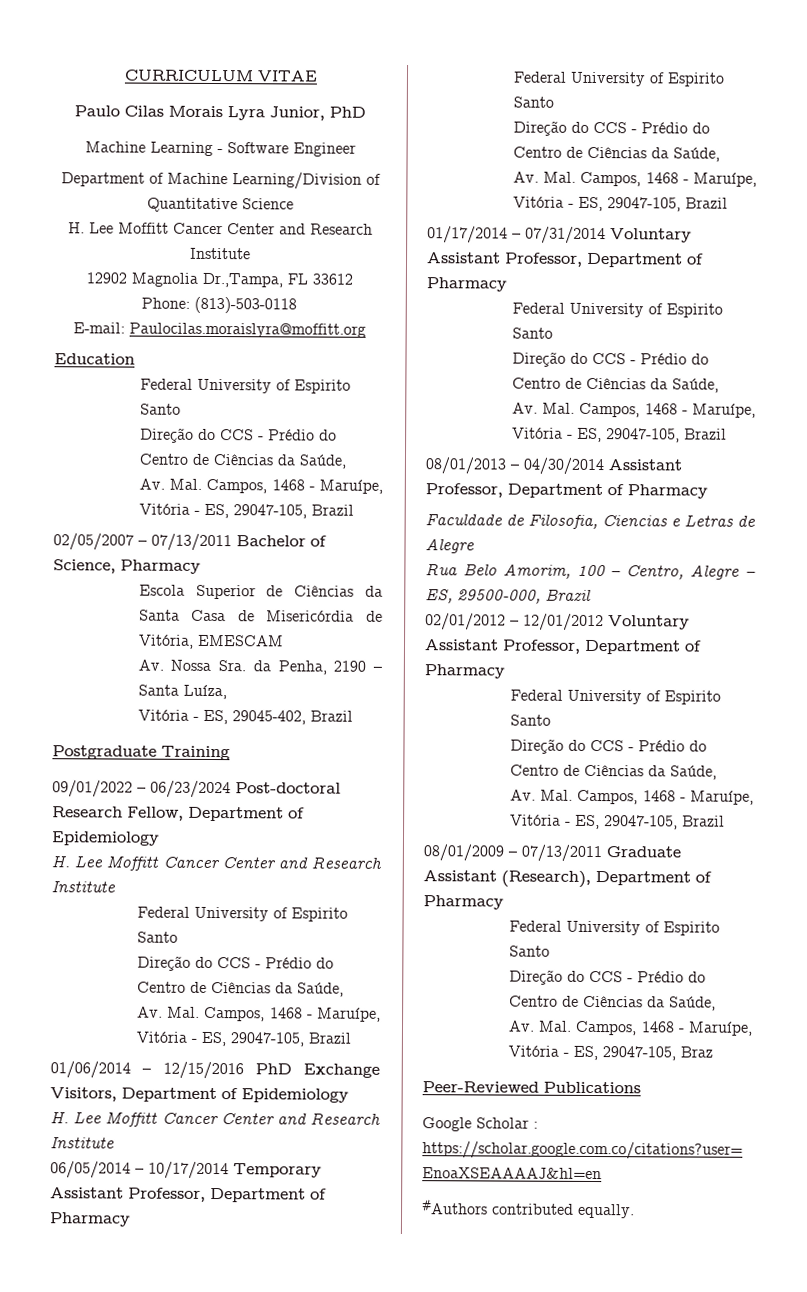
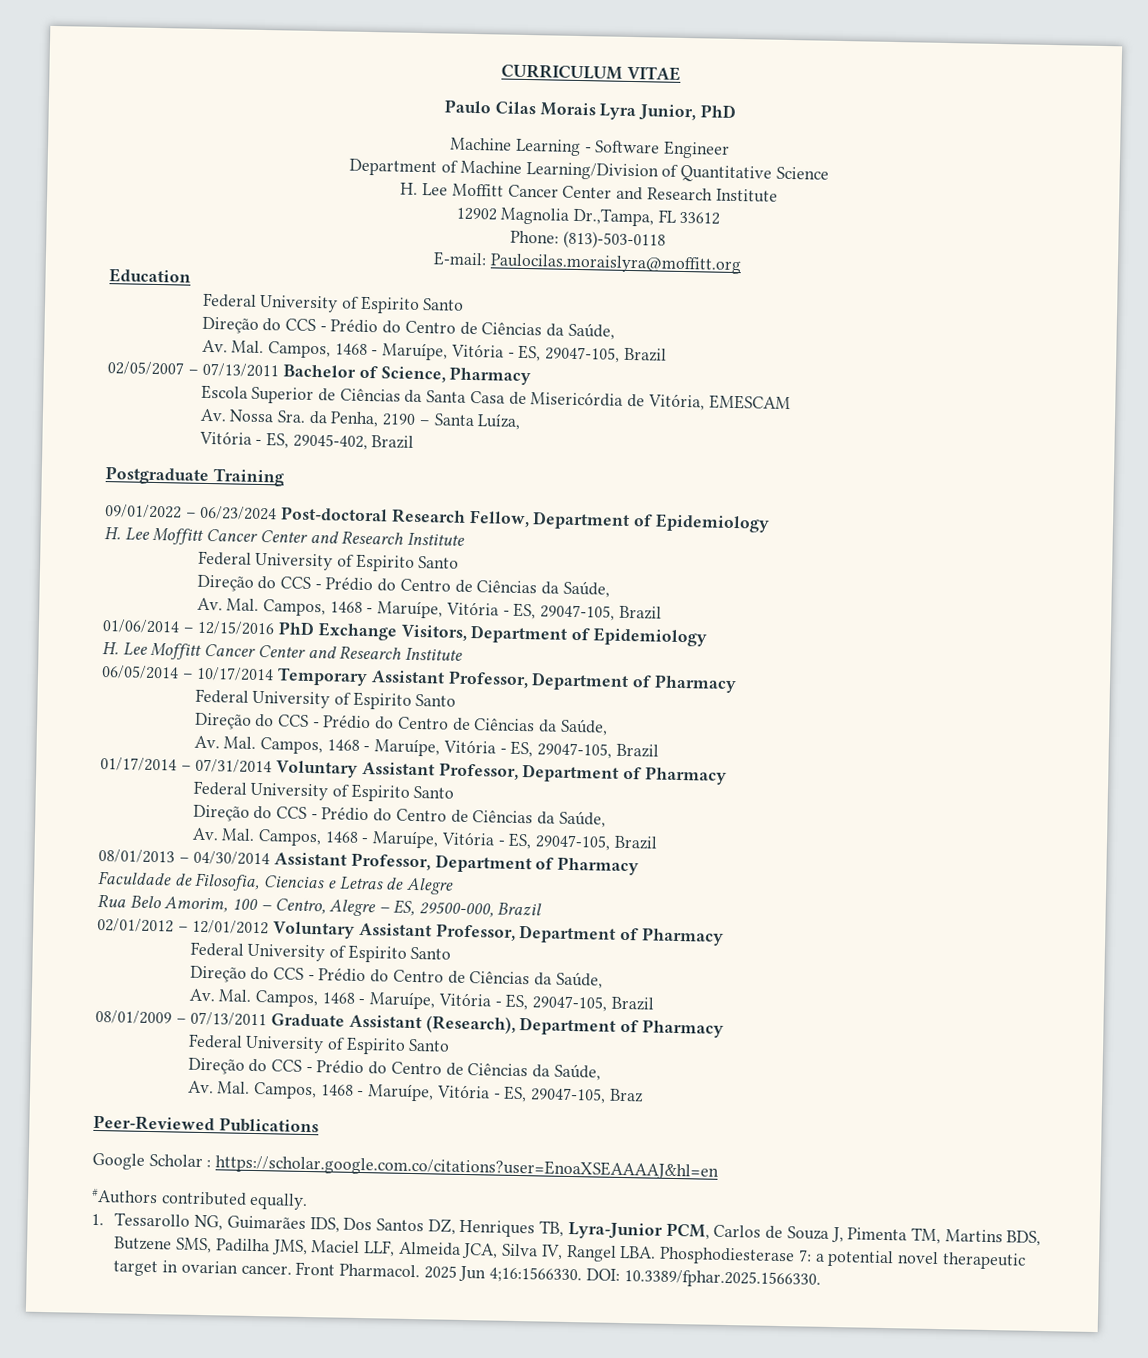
+ 1. Tessarollo NG, Guimarães IDS, Dos Santos DZ, Henriques TB, Lyra-Junior PCM, Carlos de Souza J, Pimenta TM, Martins BDS, Butzene SMS, Padilha JMS, Maciel LLF, Almeida JCA, Silva IV, Rangel LBA. Phosphodiesterase 7: a potential novel therapeutic target in ovarian cancer. Front Pharmacol. 2025 Jun 4;16:1566330. DOI: 10.3389/fphar.2025.1566330.

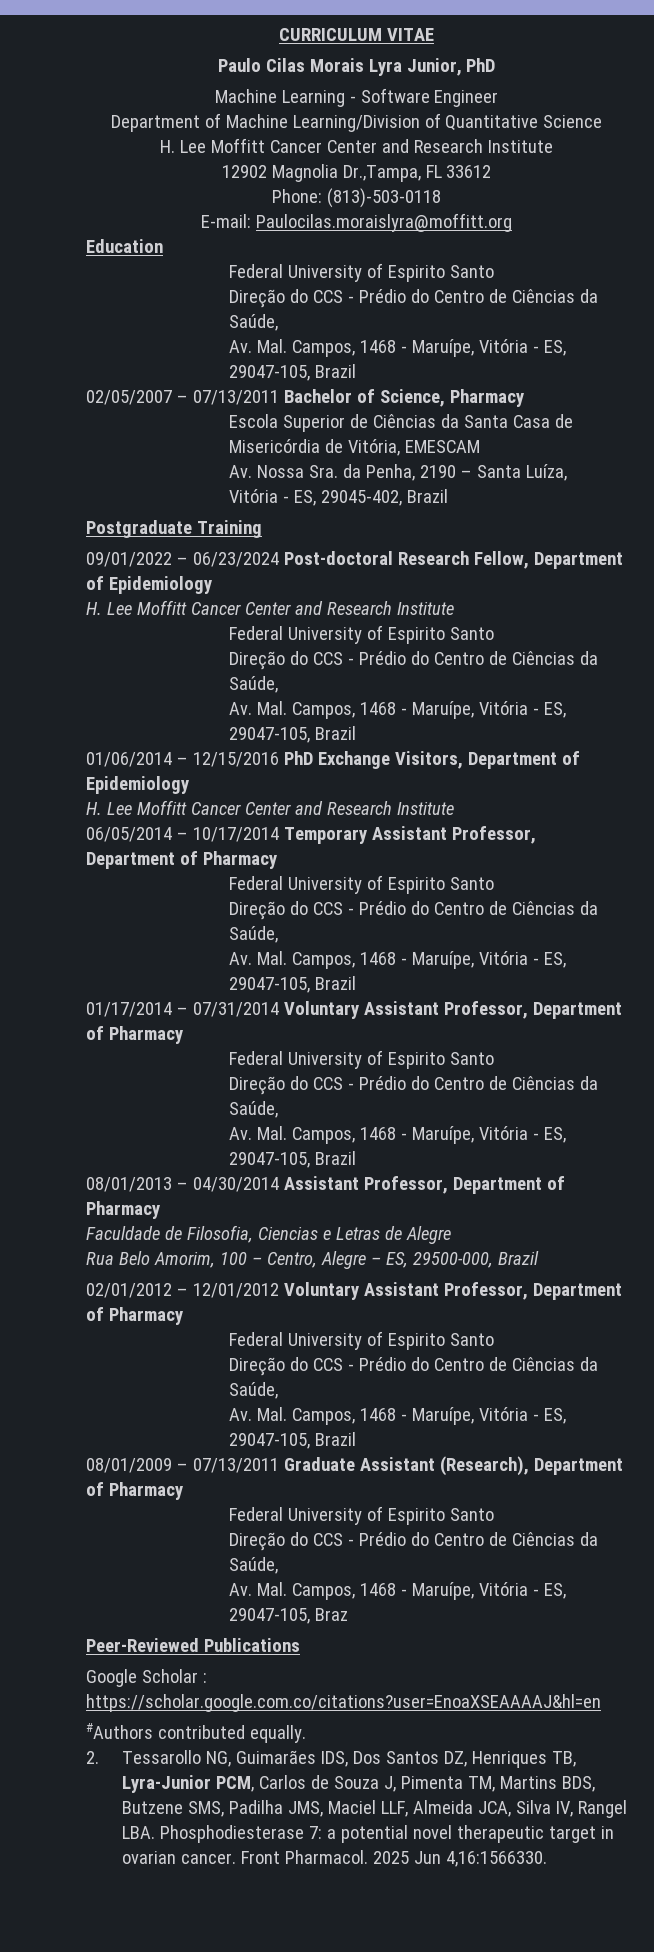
- 1. Tessarollo NG, Guimarães IDS, Dos Santos DZ, Henriques TB, Lyra-Junior PCM, Carlos de Souza J, Pimenta TM, Martins BDS, Butzene SMS, Padilha JMS, Maciel LLF, Almeida JCA, Silva IV, Rangel LBA. Phosphodiesterase 7: a potential novel therapeutic target in ovarian cancer.
+ 2. Tessarollo NG, Guimarães IDS, Dos Santos DZ, Henriques TB, Lyra-Junior PCM, Carlos de Souza J, Pimenta TM, Martins BDS, Butzene SMS, Padilha JMS, Maciel LLF, Almeida JCA, Silva IV, Rangel LBA. Phosphodiesterase 7: a potential novel therapeutic target in ovarian cancer.
- 2025 Jun 4;16:1566330. DOI: 10.3389/fphar.2025.1566330.
+ 2025 Jun 4,16:1566330.

